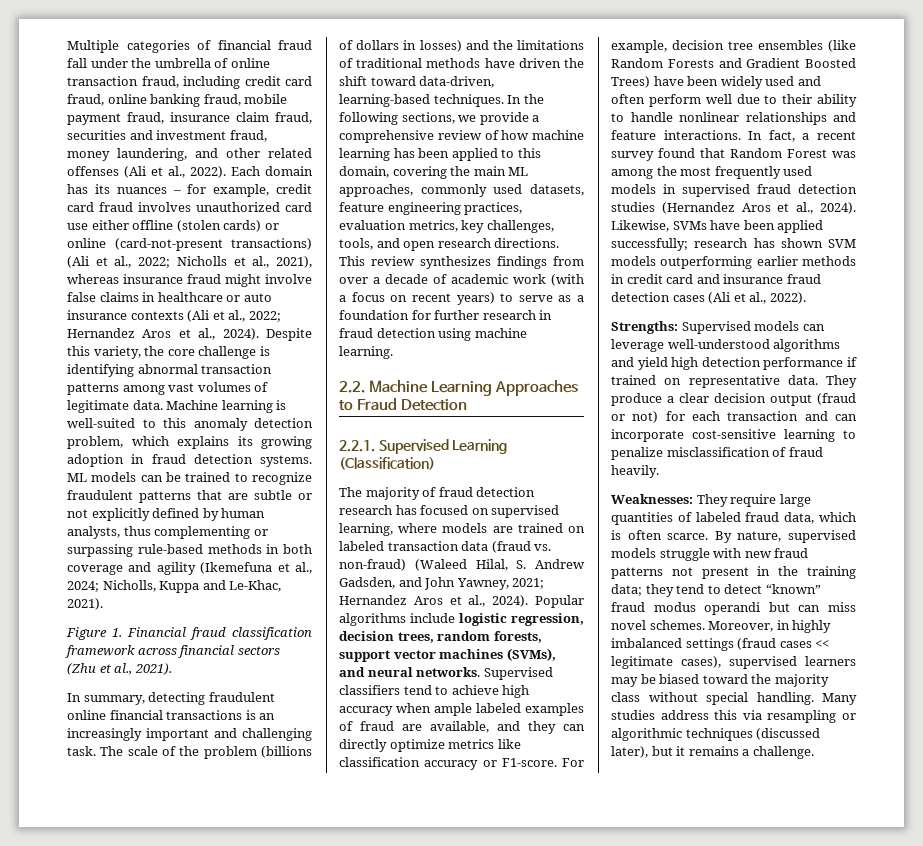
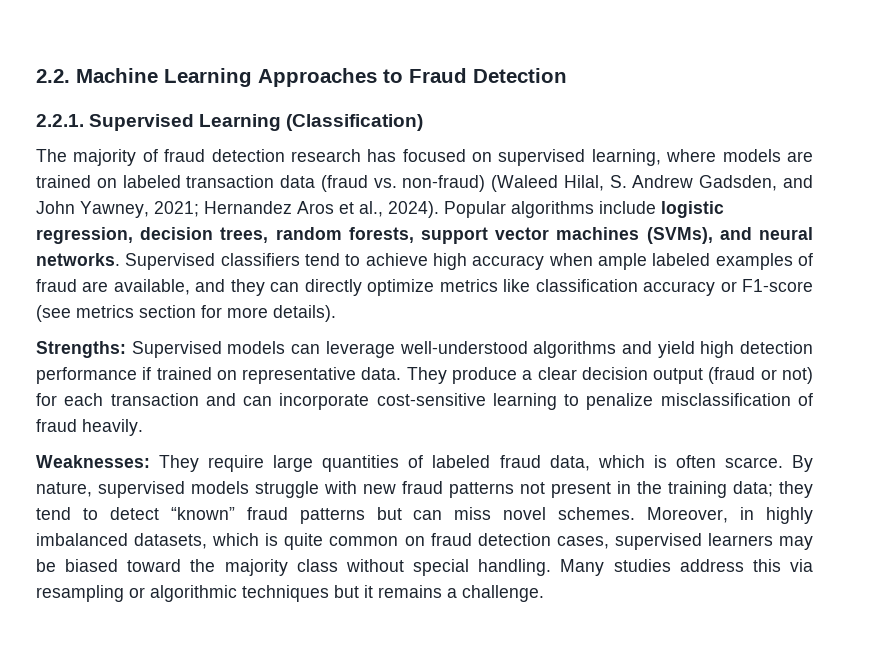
- Multiple categories of financial fraud fall under the umbrella of online transaction fraud, including credit card fraud, online banking fraud, mobile payment fraud, insurance claim fraud, securities and investment fraud, money laundering, and other related offenses (Ali et al., 2022). Each domain has its nuances – for example, credit card fraud involves unauthorized card use either offline (stolen cards) or online (card-not-present transactions) (Ali et al., 2022; Nicholls et al., 2021), whereas insurance fraud might involve false claims in healthcare or auto insurance contexts (Ali et al., 2022; Hernandez Aros et al., 2024). Despite this variety, the core challenge is identifying abnormal transaction patterns among vast volumes of legitimate data. Machine learning is well-suited to this anomaly detection problem, which explains its growing adoption in fraud detection systems. ML models can be trained to recognize fraudulent patterns that are subtle or not explicitly defined by human analysts, thus complementing or surpassing rule-based methods in both coverage and agility (Ikemefuna et al., 2024; Nicholls, Kuppa and Le-Khac, 2021).
- Figure 1. Financial fraud classification framework across financial sectors (Zhu et al., 2021).
- In summary, detecting fraudulent online financial transactions is an increasingly important and challenging task. The scale of the problem (billions of dollars in losses) and the limitations of traditional methods have driven the shift toward data-driven, learning-based techniques. In the following sections, we provide a comprehensive review of how machine learning has been applied to this domain, covering the main ML approaches, commonly used datasets, feature engineering practices, evaluation metrics, key challenges, tools, and open research directions. This review synthesizes findings from over a decade of academic work (with a focus on recent years) to serve as a foundation for further research in fraud detection using machine learning.
- Supervised classifiers tend to achieve high accuracy when ample labeled examples of fraud are available, and they can directly optimize metrics like classification accuracy or F1-score. For example, decision tree ensembles (like Random Forests and Gradient Boosted Trees) have been widely used and often perform well due to their ability to handle nonlinear relationships and feature interactions. In fact, a recent survey found that Random Forest was among the most frequently used models in supervised fraud detection studies (Hernandez Aros et al., 2024). Likewise, SVMs have been applied successfully; research has shown SVM models outperforming earlier methods in credit card and insurance fraud detection cases (Ali et al., 2022).
+ Supervised classifiers tend to achieve high accuracy when ample labeled examples of fraud are available, and they can directly optimize metrics like classification accuracy or F1-score (see metrics section for more details).
- By nature, supervised models struggle with new fraud patterns not present in the training data; they tend to detect “known” fraud modus operandi but can miss novel schemes.
+ By nature, supervised models struggle with new fraud patterns not present in the training data; they tend to detect “known” fraud patterns but can miss novel schemes.
- Moreover, in highly imbalanced settings (fraud cases << legitimate cases), supervised learners may be biased toward the majority class without special handling.
+ Moreover, in highly imbalanced datasets, which is quite common on fraud detection cases, supervised learners may be biased toward the majority class without special handling.
- Many studies address this via resampling or algorithmic techniques (discussed later), but it remains a challenge.
+ Many studies address this via resampling or algorithmic techniques but it remains a challenge.

